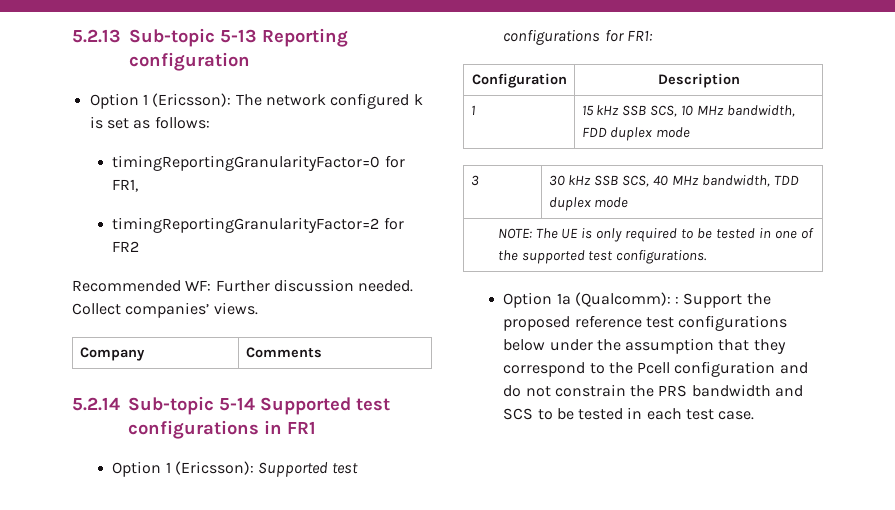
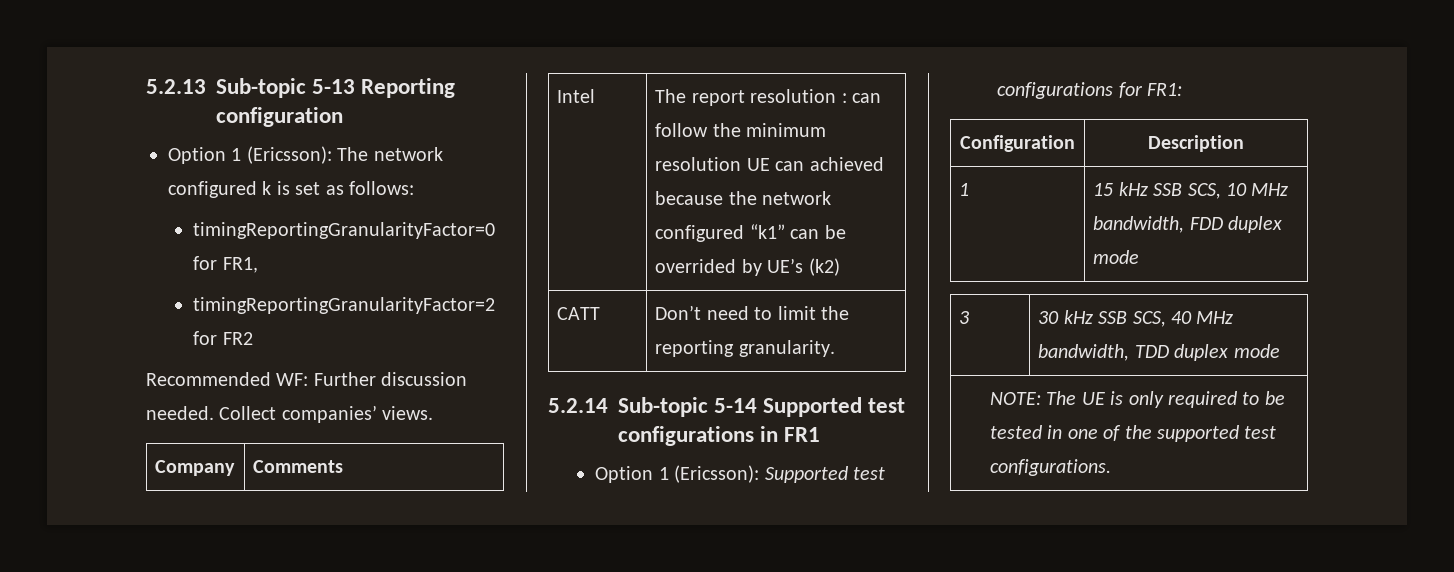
+ Intel | The report resolution : can follow the minimum resolution UE can achieved because the network configured “k1” can be overrided by UE’s (k2)
+ CATT | Don’t need to limit the reporting granularity.
- Option 1a (Qualcomm): : Support the proposed reference test configurations below under the assumption that they correspond to the Pcell configuration and do not constrain the PRS bandwidth and SCS to be tested in each test case.

